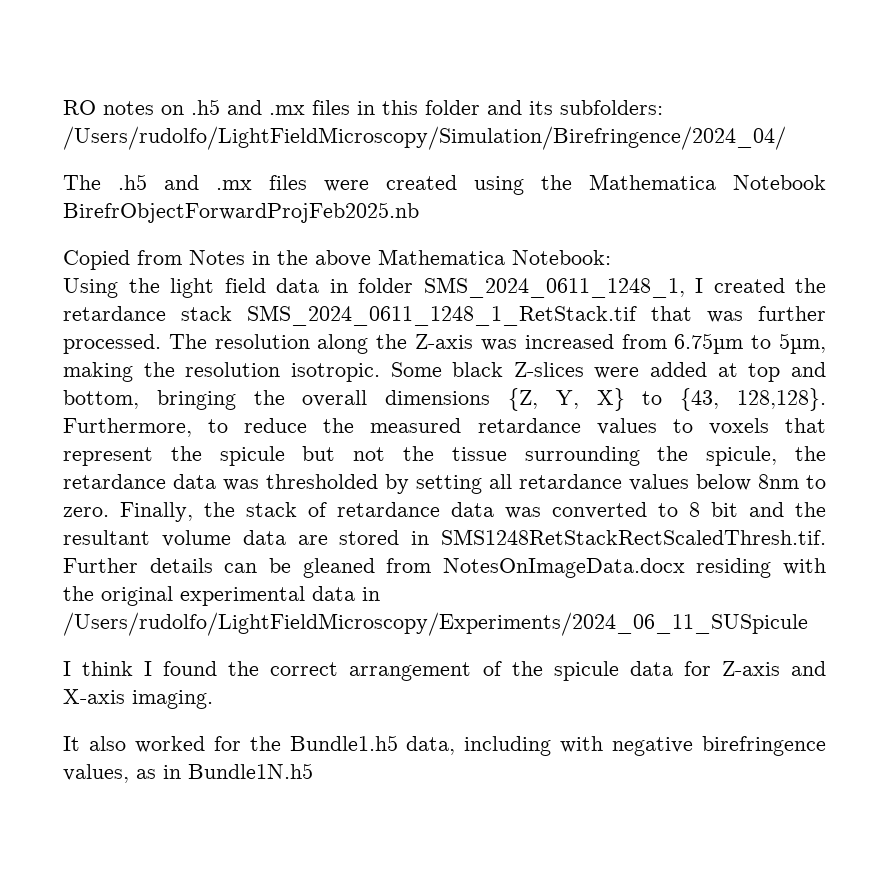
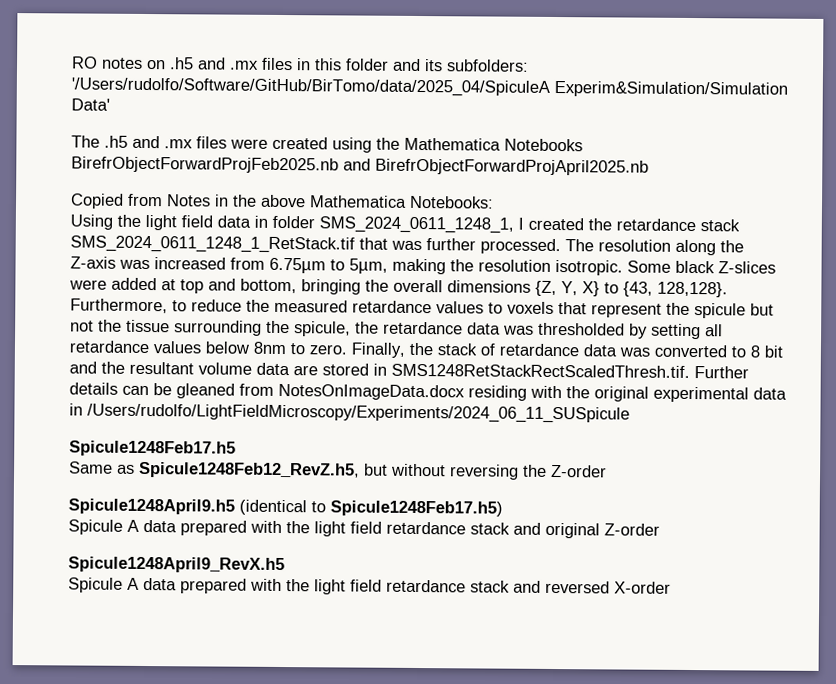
- RO notes on .h5 and .mx files in this folder and its subfolders: /Users/rudolfo/LightFieldMicroscopy/Simulation/Birefringence/2024_04/
+ RO notes on .h5 and .mx files in this folder and its subfolders: '/Users/rudolfo/Software/GitHub/BirTomo/data/2025_04/SpiculeA Experim&Simulation/Simulation Data'
- The .h5 and .mx files were created using the Mathematica Notebook BirefrObjectForwardProjFeb2025.nb
+ The .h5 and .mx files were created using the Mathematica Notebooks BirefrObjectForwardProjFeb2025.nb and BirefrObjectForwardProjApril2025.nb
- Copied from Notes in the above Mathematica Notebook:
+ Copied from Notes in the above Mathematica Notebooks:
- I think I found the correct arrangement of the spicule data for Z-axis and X-axis imaging.
- It also worked for the Bundle1.h5 data, including with negative birefringence values, as in Bundle1N.h5
+ Spicule1248Feb17.h5
+ Same as Spicule1248Feb12_RevZ.h5, but without reversing the Z-order
+ Spicule1248April9.h5 (identical to Spicule1248Feb17.h5)
+ Spicule A data prepared with the light field retardance stack and original Z-order
+ Spicule1248April9_RevX.h5
+ Spicule A data prepared with the light field retardance stack and reversed X-order

